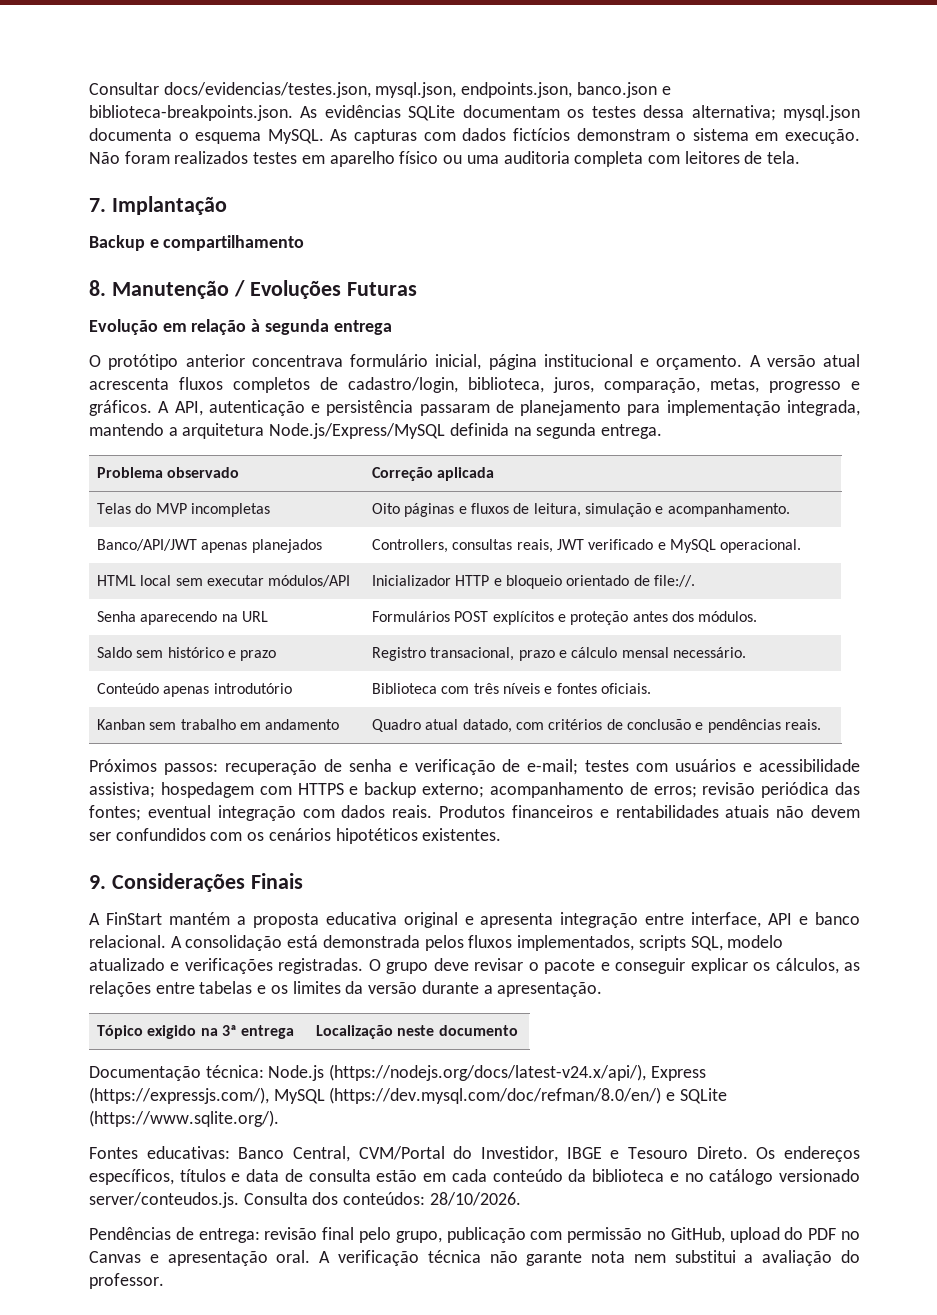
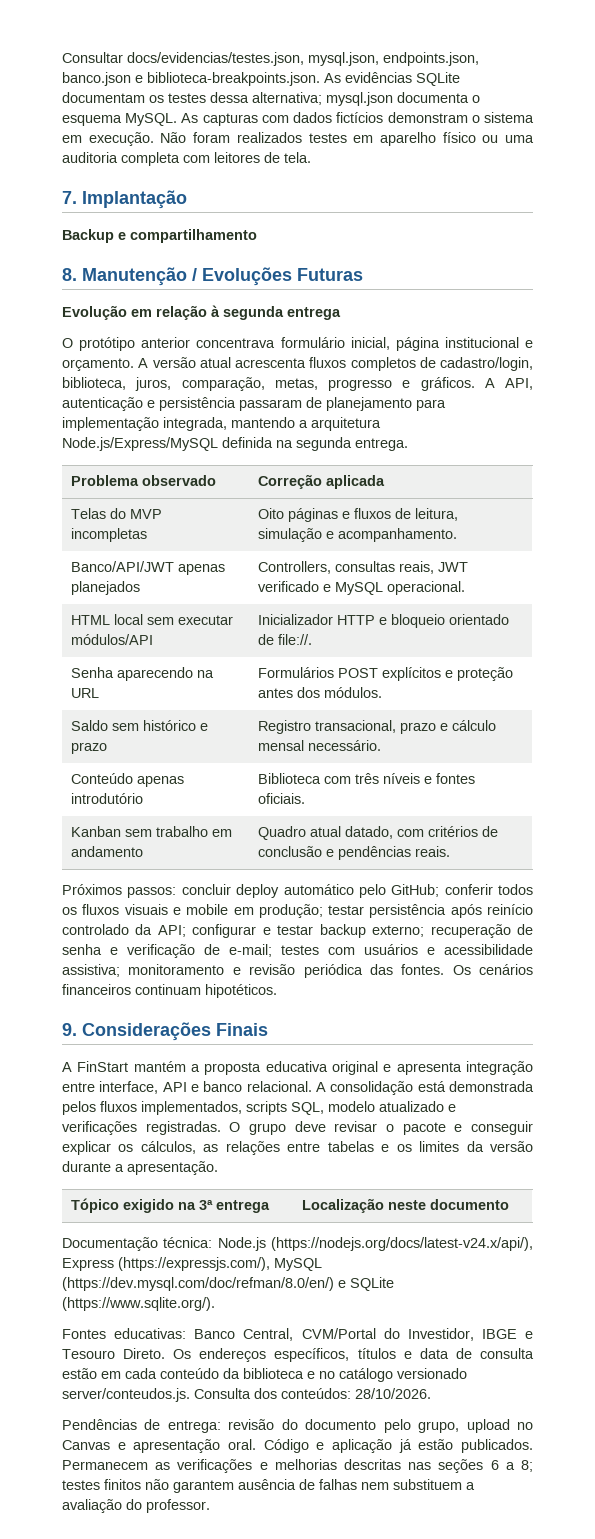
- Próximos passos: recuperação de senha e verificação de e-mail; testes com usuários e acessibilidade assistiva; hospedagem com HTTPS e backup externo; acompanhamento de erros; revisão periódica das fontes; eventual integração com dados reais. Produtos financeiros e rentabilidades atuais não devem ser confundidos com os cenários hipotéticos existentes.
+ Próximos passos: concluir deploy automático pelo GitHub; conferir todos os fluxos visuais e mobile em produção; testar persistência após reinício controlado da API; configurar e testar backup externo; recuperação de senha e verificação de e-mail; testes com usuários e acessibilidade assistiva; monitoramento e revisão periódica das fontes. Os cenários financeiros continuam hipotéticos.
- Pendências de entrega: revisão final pelo grupo, publicação com permissão no GitHub, upload do PDF no Canvas e apresentação oral.
+ Pendências de entrega: revisão do documento pelo grupo, upload no Canvas e apresentação oral.
- A verificação técnica não garante nota nem substitui a avaliação do professor.
+ Código e aplicação já estão publicados. Permanecem as verificações e melhorias descritas nas seções 6 a 8; testes finitos não garantem ausência de falhas nem substituem a avaliação do professor.

